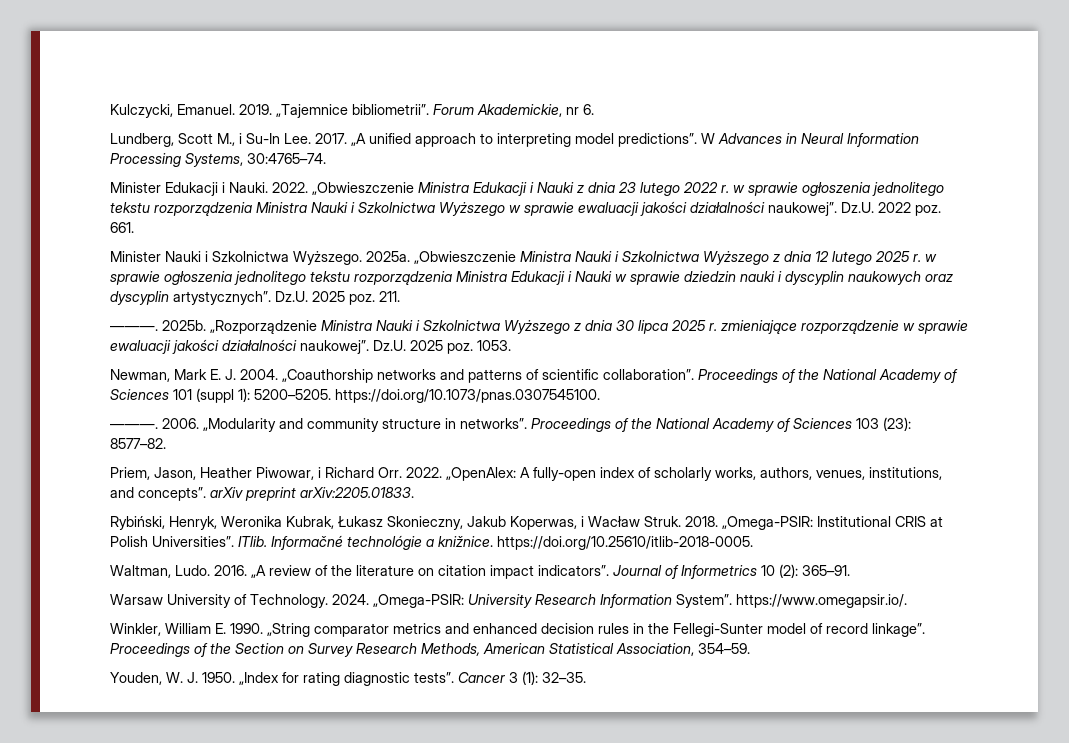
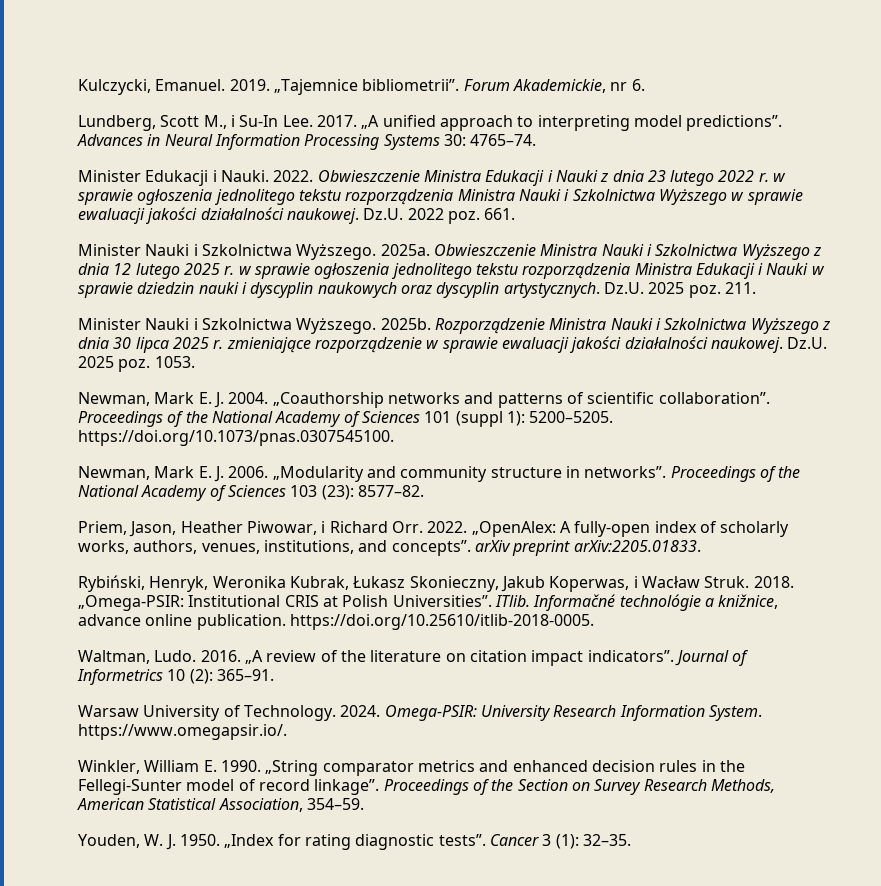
- W Advances in Neural Information Processing Systems, 30:4765–74.
+ Advances in Neural Information Processing Systems 30: 4765–74.
- „Obwieszczenie Ministra Edukacji i Nauki z dnia 23 lutego 2022 r. w sprawie ogłoszenia jednolitego tekstu rozporządzenia Ministra Nauki i Szkolnictwa Wyższego w sprawie ewaluacji jakości działalności naukowej”.
+ Obwieszczenie Ministra Edukacji i Nauki z dnia 23 lutego 2022 r. w sprawie ogłoszenia jednolitego tekstu rozporządzenia Ministra Nauki i Szkolnictwa Wyższego w sprawie ewaluacji jakości działalności naukowej.
- „Obwieszczenie Ministra Nauki i Szkolnictwa Wyższego z dnia 12 lutego 2025 r. w sprawie ogłoszenia jednolitego tekstu rozporządzenia Ministra Edukacji i Nauki w sprawie dziedzin nauki i dyscyplin naukowych oraz dyscyplin artystycznych”.
+ Obwieszczenie Ministra Nauki i Szkolnictwa Wyższego z dnia 12 lutego 2025 r. w sprawie ogłoszenia jednolitego tekstu rozporządzenia Ministra Edukacji i Nauki w sprawie dziedzin nauki i dyscyplin naukowych oraz dyscyplin artystycznych.
- ———. 2025b. „Rozporządzenie Ministra Nauki i Szkolnictwa Wyższego z dnia 30 lipca 2025 r. zmieniające rozporządzenie w sprawie ewaluacji jakości działalności naukowej”.
+ Minister Nauki i Szkolnictwa Wyższego. 2025b. Rozporządzenie Ministra Nauki i Szkolnictwa Wyższego z dnia 30 lipca 2025 r. zmieniające rozporządzenie w sprawie ewaluacji jakości działalności naukowej.
- ———. 2006.
+ Newman, Mark E. J. 2006.
- Informačné technológie a knižnice. https://doi.org/10.25610/itlib-2018-0005.
+ Informačné technológie a knižnice, advance online publication. https://doi.org/10.25610/itlib-2018-0005.
- „Omega-PSIR: University Research Information System”. https://www.omegapsir.io/.
+ Omega-PSIR: University Research Information System. https://www.omegapsir.io/.

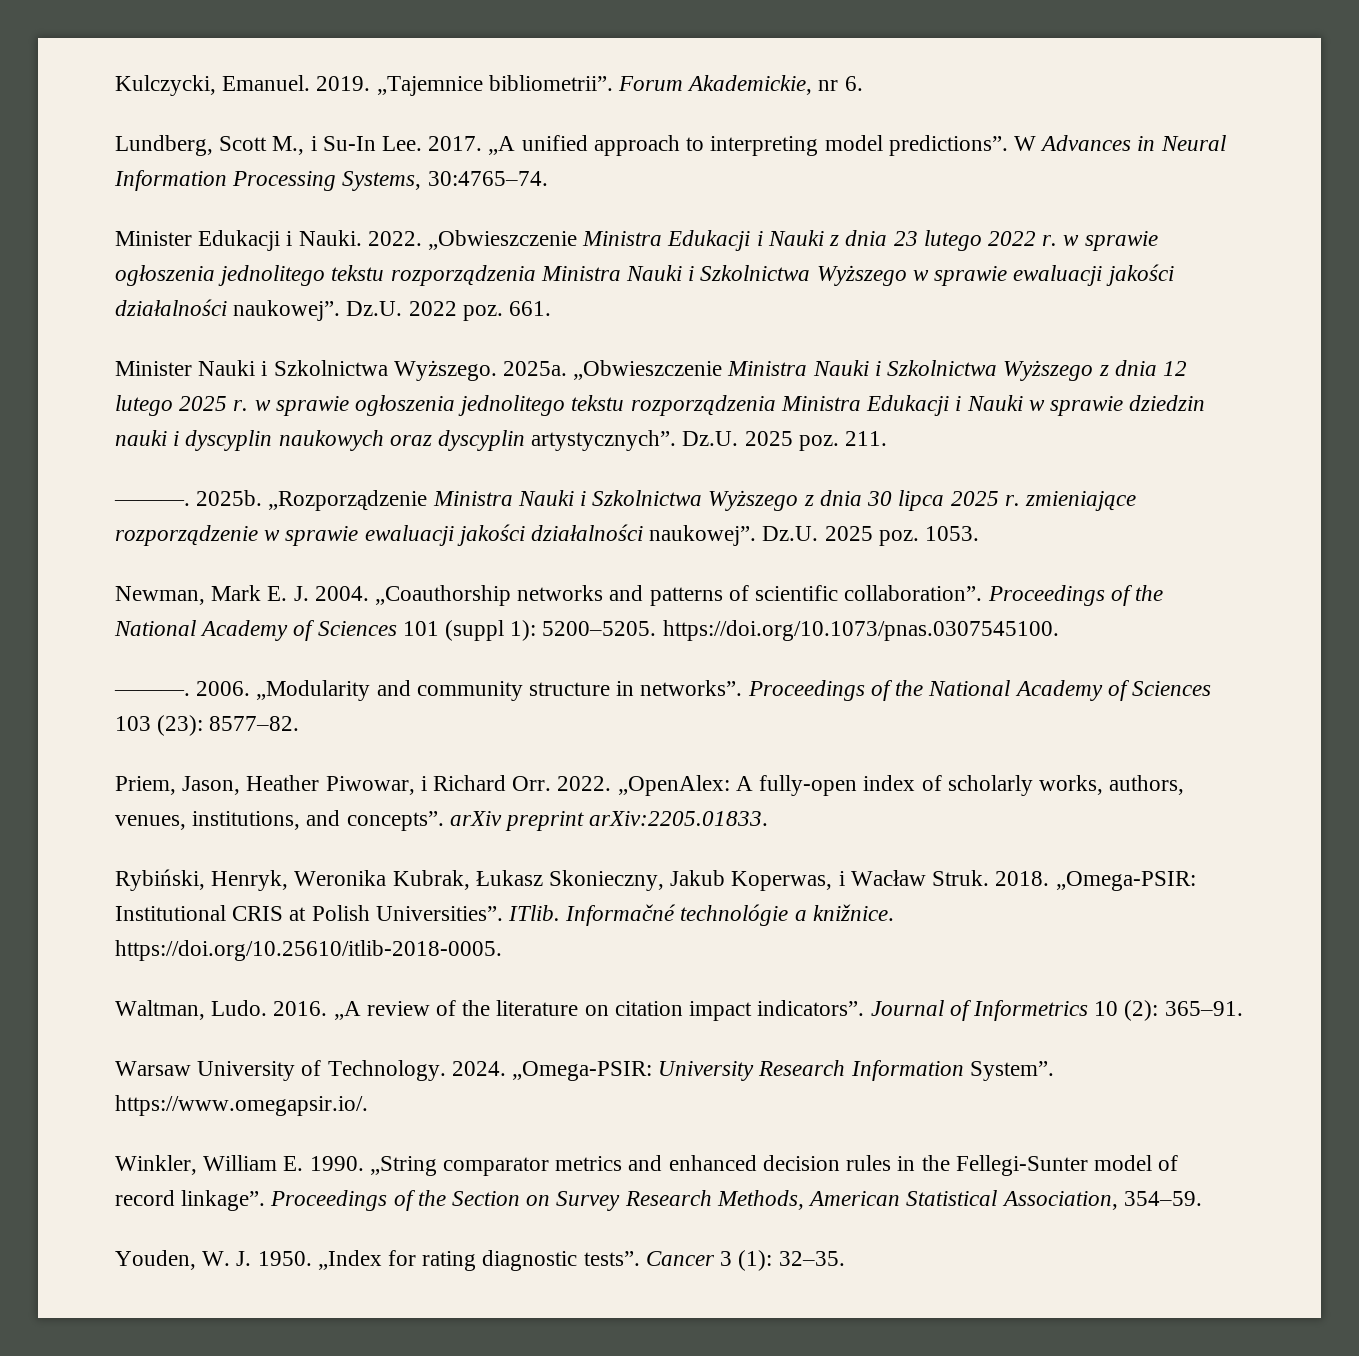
- Advances in Neural Information Processing Systems 30: 4765–74.
+ W Advances in Neural Information Processing Systems, 30:4765–74.
- Obwieszczenie Ministra Edukacji i Nauki z dnia 23 lutego 2022 r. w sprawie ogłoszenia jednolitego tekstu rozporządzenia Ministra Nauki i Szkolnictwa Wyższego w sprawie ewaluacji jakości działalności naukowej.
+ „Obwieszczenie Ministra Edukacji i Nauki z dnia 23 lutego 2022 r. w sprawie ogłoszenia jednolitego tekstu rozporządzenia Ministra Nauki i Szkolnictwa Wyższego w sprawie ewaluacji jakości działalności naukowej”.
- Obwieszczenie Ministra Nauki i Szkolnictwa Wyższego z dnia 12 lutego 2025 r. w sprawie ogłoszenia jednolitego tekstu rozporządzenia Ministra Edukacji i Nauki w sprawie dziedzin nauki i dyscyplin naukowych oraz dyscyplin artystycznych.
+ „Obwieszczenie Ministra Nauki i Szkolnictwa Wyższego z dnia 12 lutego 2025 r. w sprawie ogłoszenia jednolitego tekstu rozporządzenia Ministra Edukacji i Nauki w sprawie dziedzin nauki i dyscyplin naukowych oraz dyscyplin artystycznych”.
- Minister Nauki i Szkolnictwa Wyższego. 2025b. Rozporządzenie Ministra Nauki i Szkolnictwa Wyższego z dnia 30 lipca 2025 r. zmieniające rozporządzenie w sprawie ewaluacji jakości działalności naukowej.
+ ———. 2025b. „Rozporządzenie Ministra Nauki i Szkolnictwa Wyższego z dnia 30 lipca 2025 r. zmieniające rozporządzenie w sprawie ewaluacji jakości działalności naukowej”.
- Newman, Mark E. J. 2006.
+ ———. 2006.
- Informačné technológie a knižnice, advance online publication. https://doi.org/10.25610/itlib-2018-0005.
+ Informačné technológie a knižnice. https://doi.org/10.25610/itlib-2018-0005.
- Omega-PSIR: University Research Information System. https://www.omegapsir.io/.
+ „Omega-PSIR: University Research Information System”. https://www.omegapsir.io/.

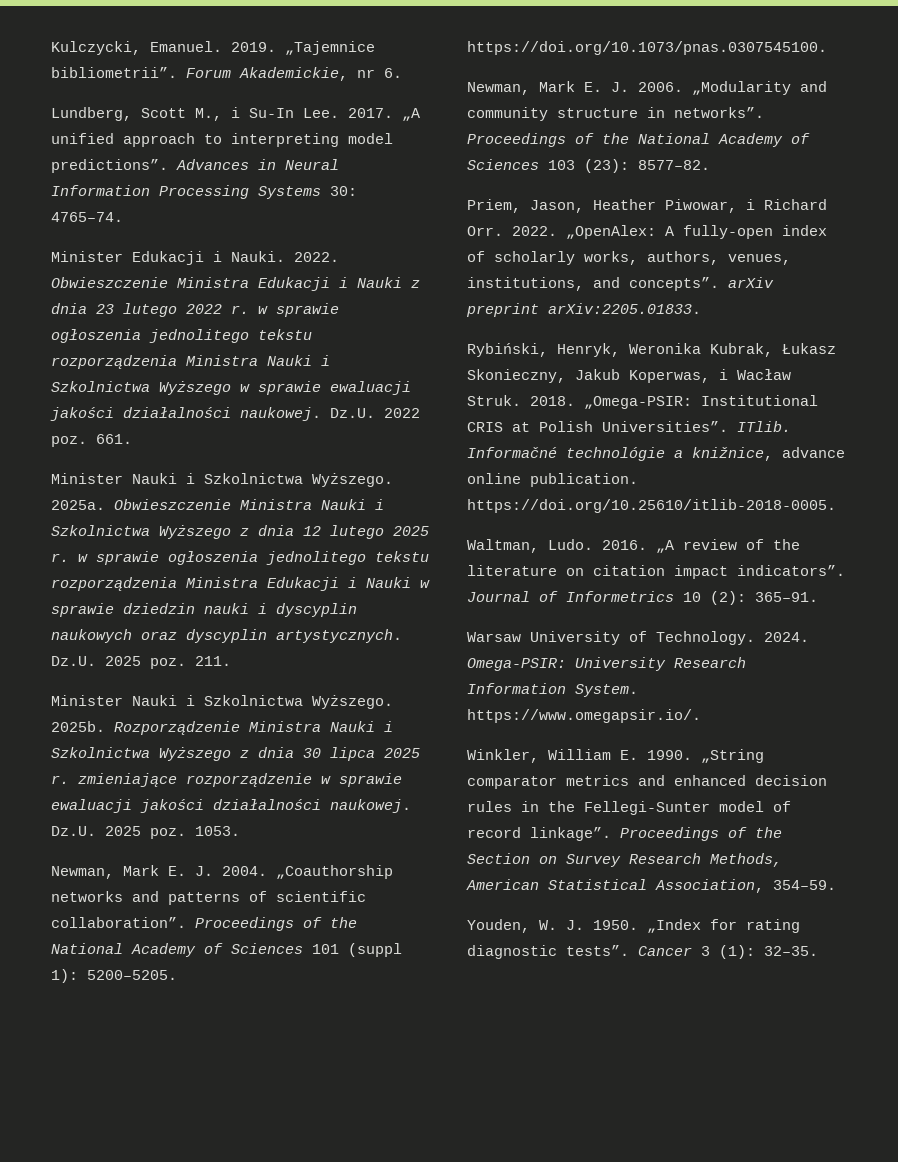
- W Advances in Neural Information Processing Systems, 30:4765–74.
+ Advances in Neural Information Processing Systems 30: 4765–74.
- „Obwieszczenie Ministra Edukacji i Nauki z dnia 23 lutego 2022 r. w sprawie ogłoszenia jednolitego tekstu rozporządzenia Ministra Nauki i Szkolnictwa Wyższego w sprawie ewaluacji jakości działalności naukowej”.
+ Obwieszczenie Ministra Edukacji i Nauki z dnia 23 lutego 2022 r. w sprawie ogłoszenia jednolitego tekstu rozporządzenia Ministra Nauki i Szkolnictwa Wyższego w sprawie ewaluacji jakości działalności naukowej.
- „Obwieszczenie Ministra Nauki i Szkolnictwa Wyższego z dnia 12 lutego 2025 r. w sprawie ogłoszenia jednolitego tekstu rozporządzenia Ministra Edukacji i Nauki w sprawie dziedzin nauki i dyscyplin naukowych oraz dyscyplin artystycznych”.
+ Obwieszczenie Ministra Nauki i Szkolnictwa Wyższego z dnia 12 lutego 2025 r. w sprawie ogłoszenia jednolitego tekstu rozporządzenia Ministra Edukacji i Nauki w sprawie dziedzin nauki i dyscyplin naukowych oraz dyscyplin artystycznych.
- ———. 2025b. „Rozporządzenie Ministra Nauki i Szkolnictwa Wyższego z dnia 30 lipca 2025 r. zmieniające rozporządzenie w sprawie ewaluacji jakości działalności naukowej”.
+ Minister Nauki i Szkolnictwa Wyższego. 2025b. Rozporządzenie Ministra Nauki i Szkolnictwa Wyższego z dnia 30 lipca 2025 r. zmieniające rozporządzenie w sprawie ewaluacji jakości działalności naukowej.
- ———. 2006.
+ Newman, Mark E. J. 2006.
- Informačné technológie a knižnice. https://doi.org/10.25610/itlib-2018-0005.
+ Informačné technológie a knižnice, advance online publication. https://doi.org/10.25610/itlib-2018-0005.
- „Omega-PSIR: University Research Information System”. https://www.omegapsir.io/.
+ Omega-PSIR: University Research Information System. https://www.omegapsir.io/.

